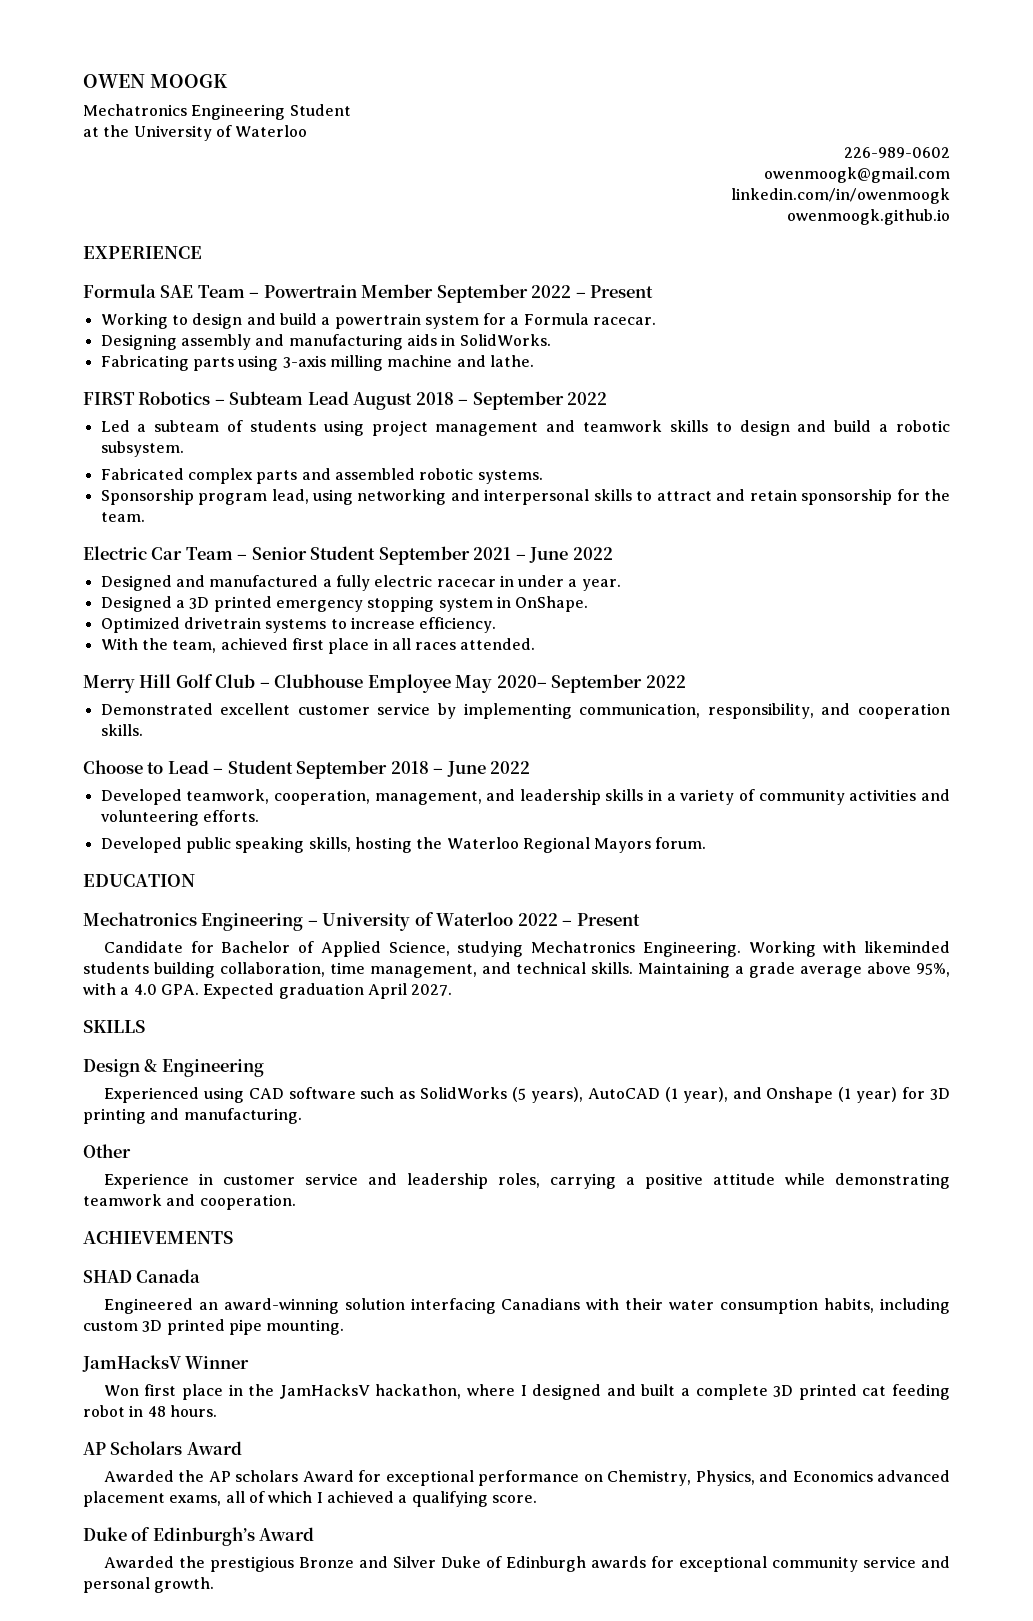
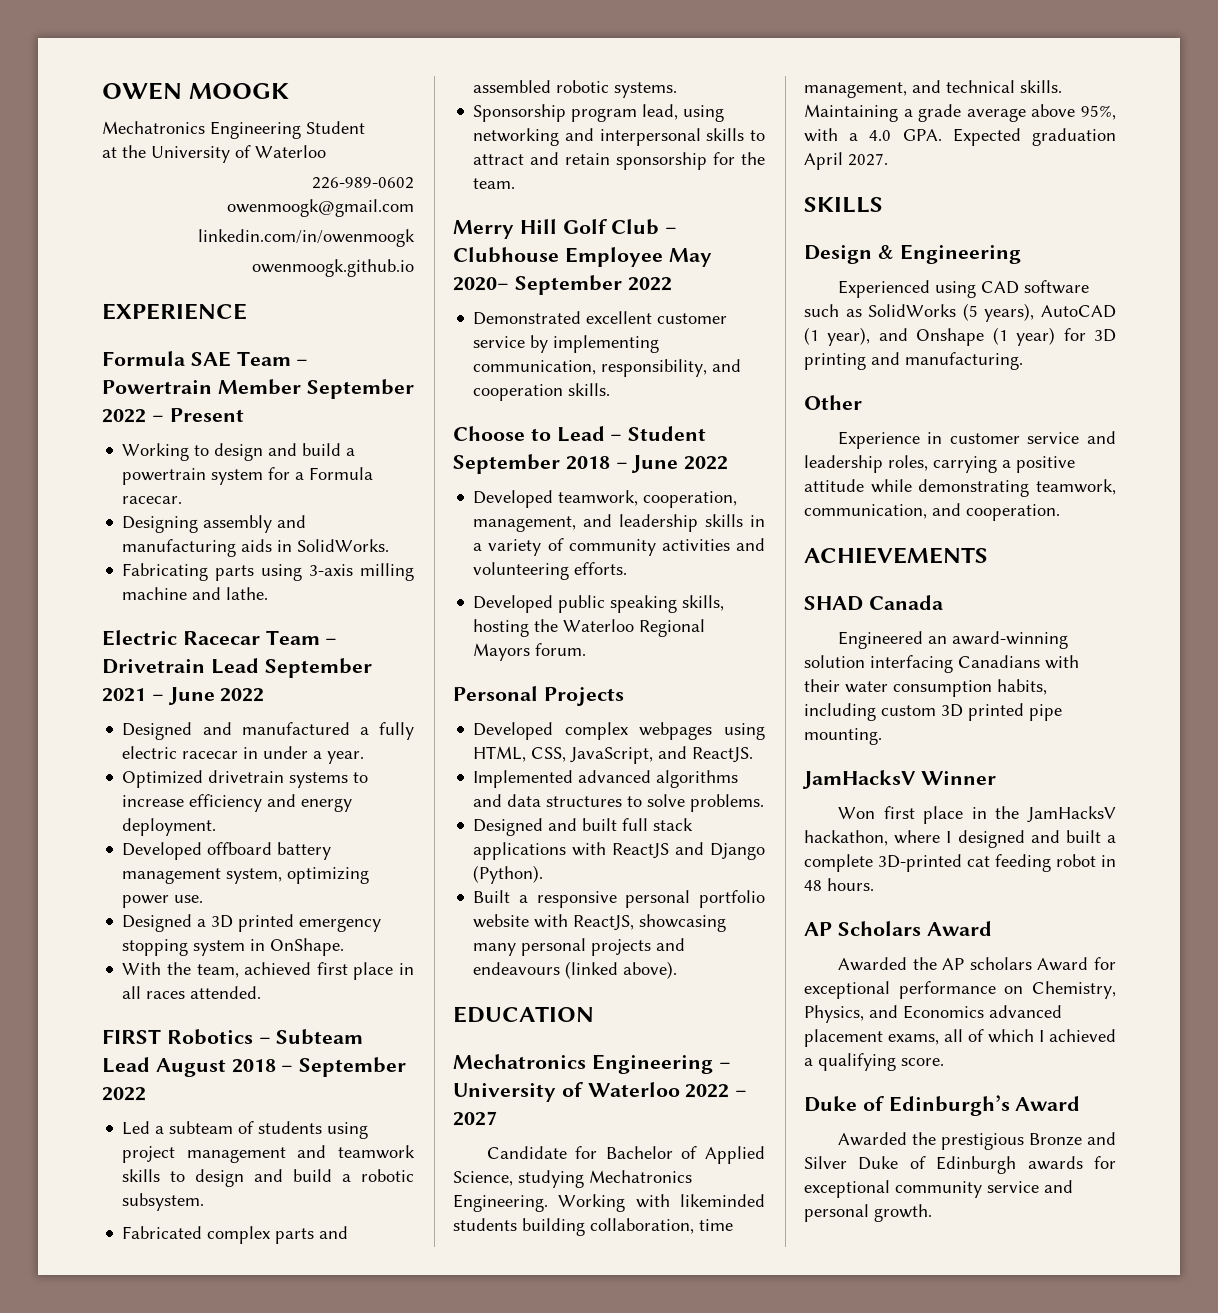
+ Electric Racecar Team – Drivetrain Lead September 2021 – June 2022
+ Designed and manufactured a fully electric racecar in under a year.
+ Optimized drivetrain systems to increase efficiency and energy deployment.
+ Developed offboard battery management system, optimizing power use.
+ Designed a 3D printed emergency stopping system in OnShape.
+ With the team, achieved first place in all races attended.
- Electric Car Team – Senior Student September 2021 – June 2022
- Designed and manufactured a fully electric racecar in under a year.
- Designed a 3D printed emergency stopping system in OnShape.
- Optimized drivetrain systems to increase efficiency.
- With the team, achieved first place in all races attended.
+ Personal Projects
+ Developed complex webpages using HTML, CSS, JavaScript, and ReactJS.
+ Implemented advanced algorithms and data structures to solve problems.
+ Designed and built full stack applications with ReactJS and Django (Python).
+ Built a responsive personal portfolio website with ReactJS, showcasing many personal projects and endeavours (linked above).
- Mechatronics Engineering – University of Waterloo 2022 – Present
+ Mechatronics Engineering – University of Waterloo 2022 – 2027
- Experience in customer service and leadership roles, carrying a positive attitude while demonstrating teamwork and cooperation.
+ Experience in customer service and leadership roles, carrying a positive attitude while demonstrating teamwork, communication, and cooperation.
- Won first place in the JamHacksV hackathon, where I designed and built a complete 3D printed cat feeding robot in 48 hours.
+ Won first place in the JamHacksV hackathon, where I designed and built a complete 3D-printed cat feeding robot in 48 hours.

